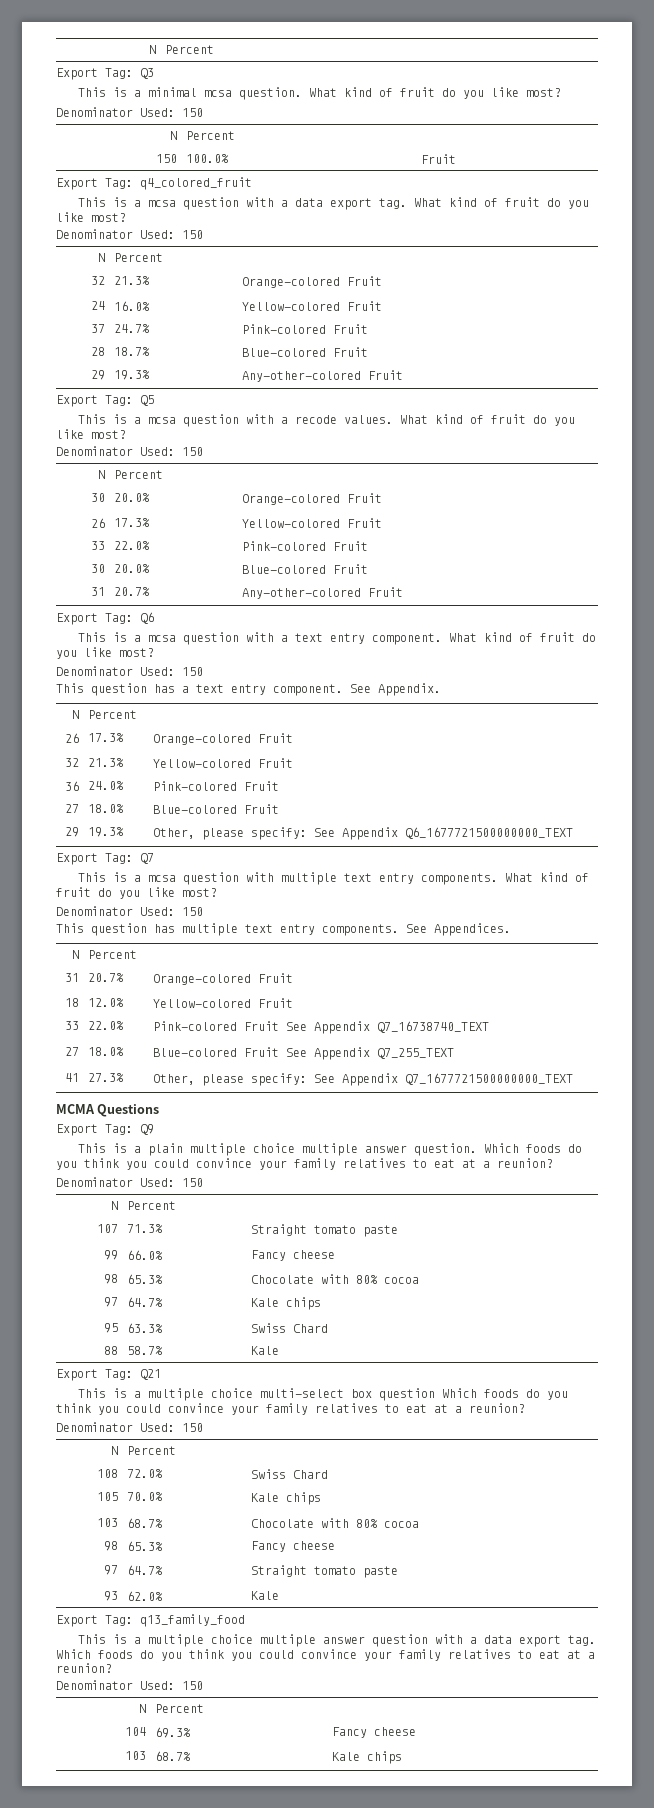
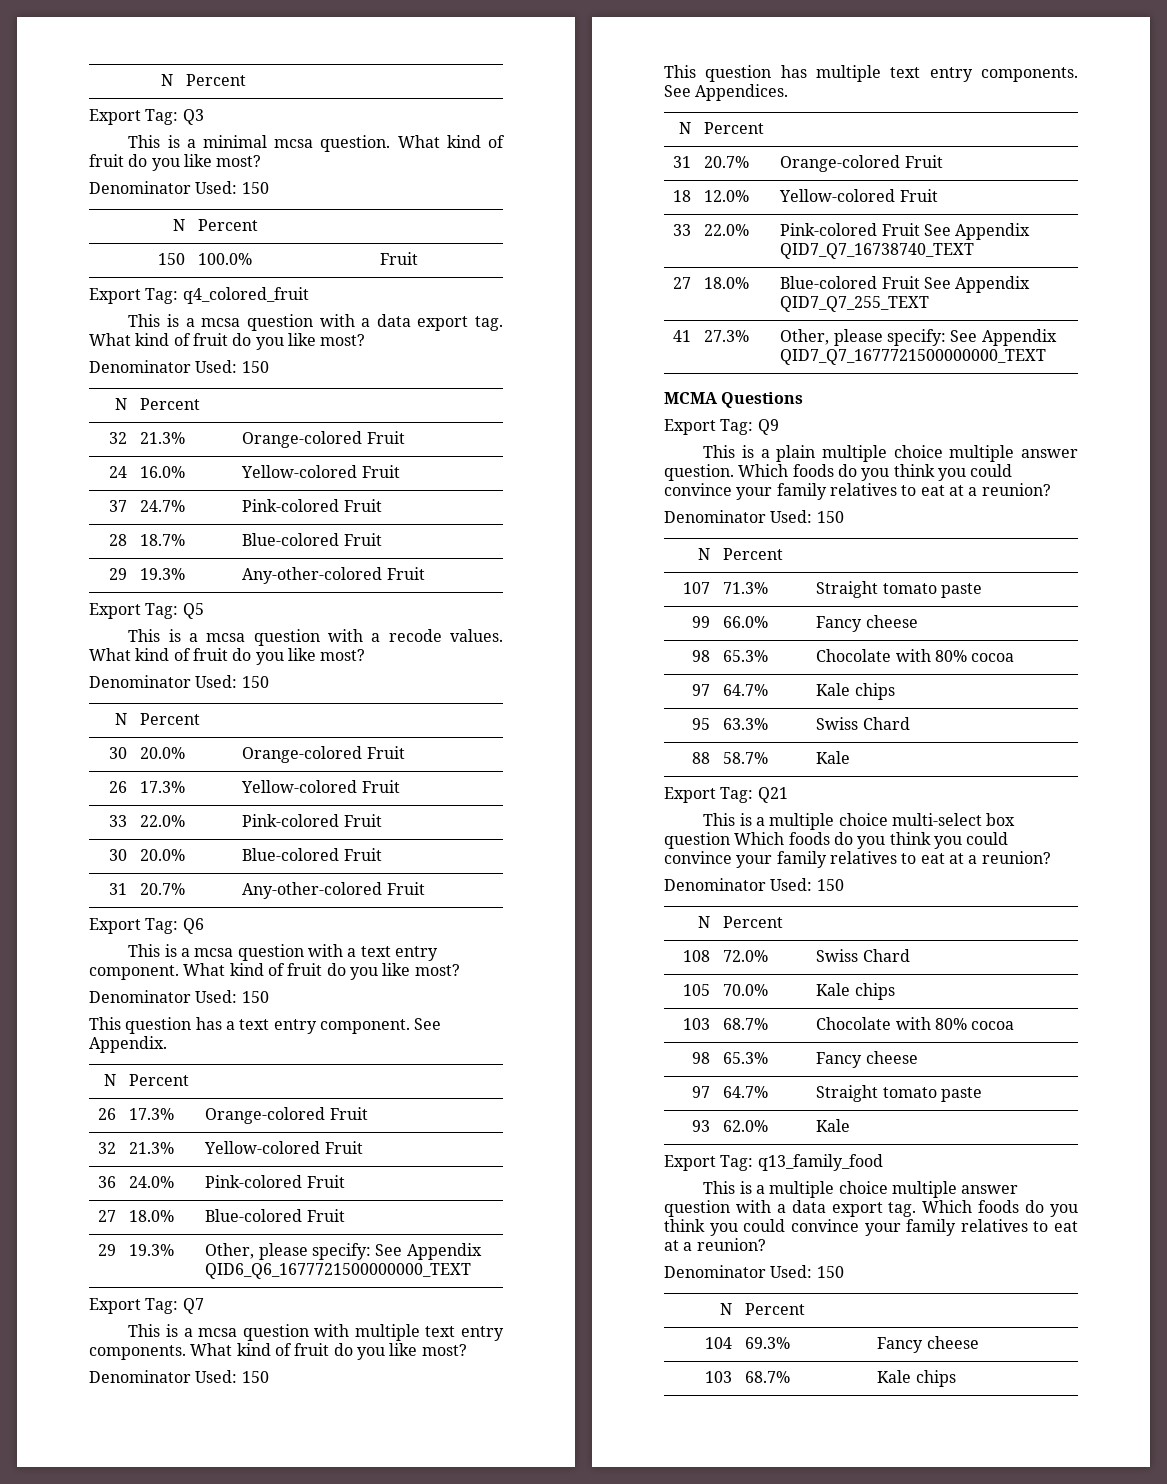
- 29 | 19.3% | Other, please specify: See Appendix Q6_1677721500000000_TEXT
+ 29 | 19.3% | Other, please specify: See Appendix QID6_Q6_1677721500000000_TEXT
- 33 | 22.0% | Pink-colored Fruit See Appendix Q7_16738740_TEXT
+ 33 | 22.0% | Pink-colored Fruit See Appendix QID7_Q7_16738740_TEXT
- 27 | 18.0% | Blue-colored Fruit See Appendix Q7_255_TEXT
+ 27 | 18.0% | Blue-colored Fruit See Appendix QID7_Q7_255_TEXT
- 41 | 27.3% | Other, please specify: See Appendix Q7_1677721500000000_TEXT
+ 41 | 27.3% | Other, please specify: See Appendix QID7_Q7_1677721500000000_TEXT

